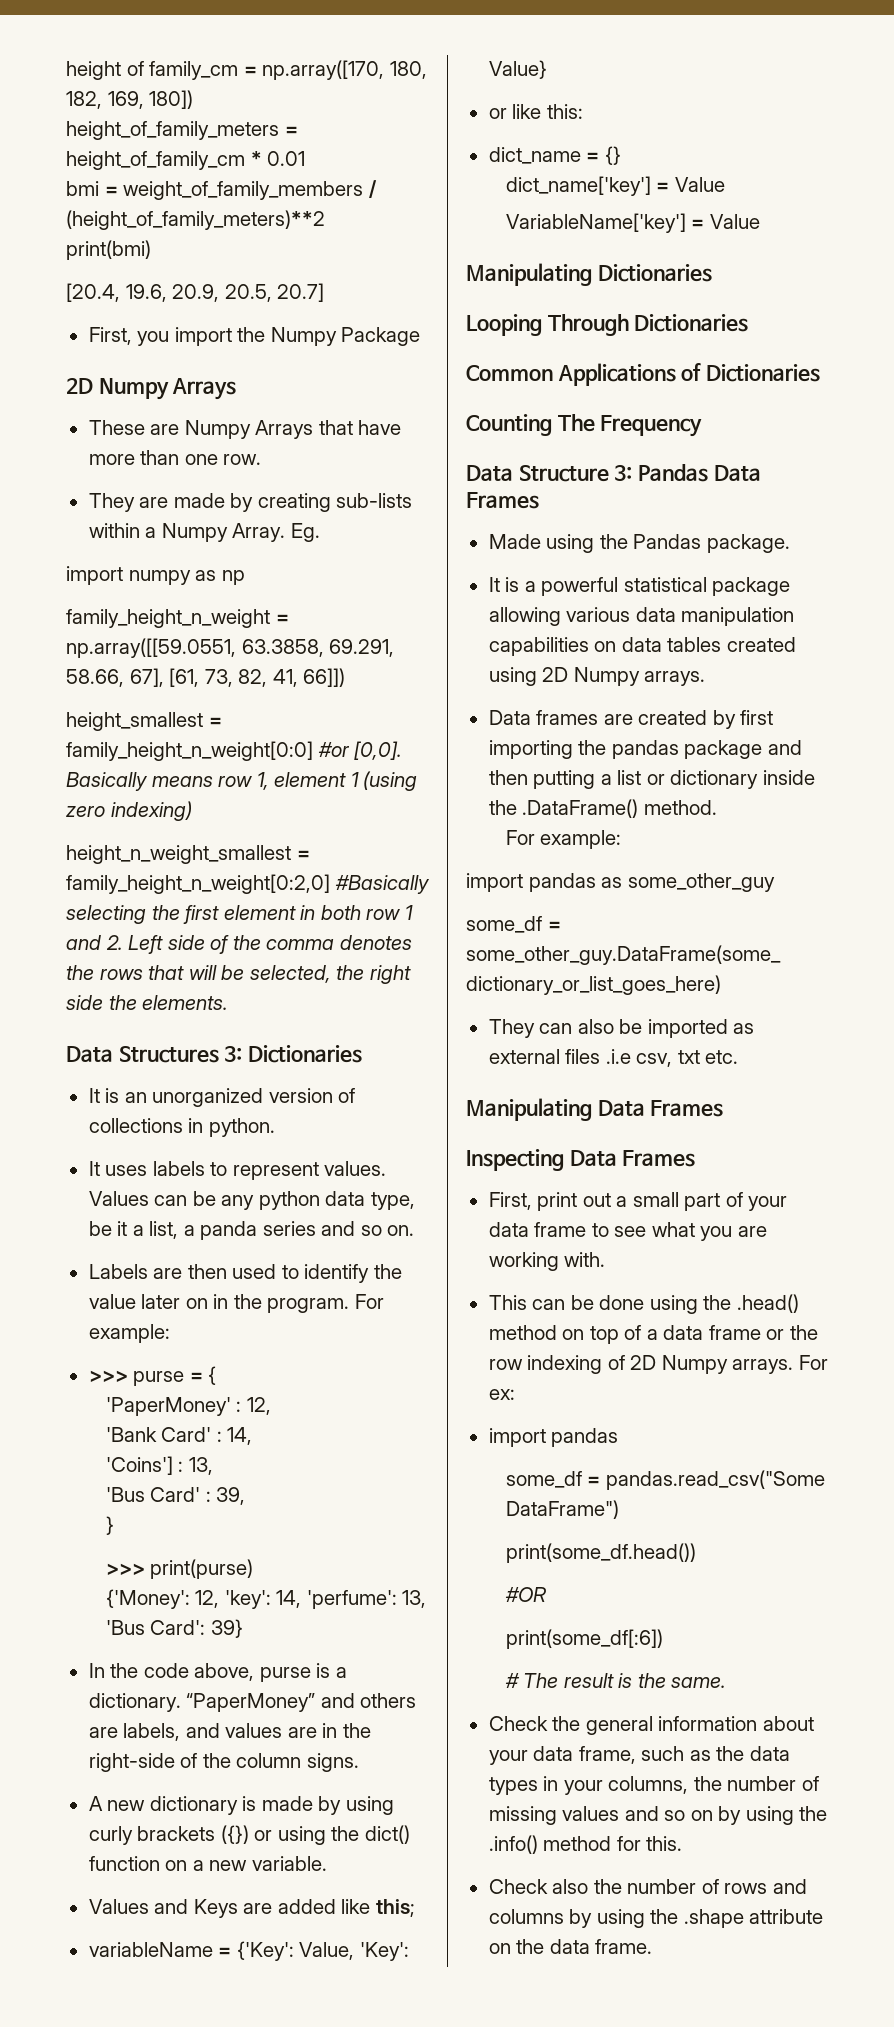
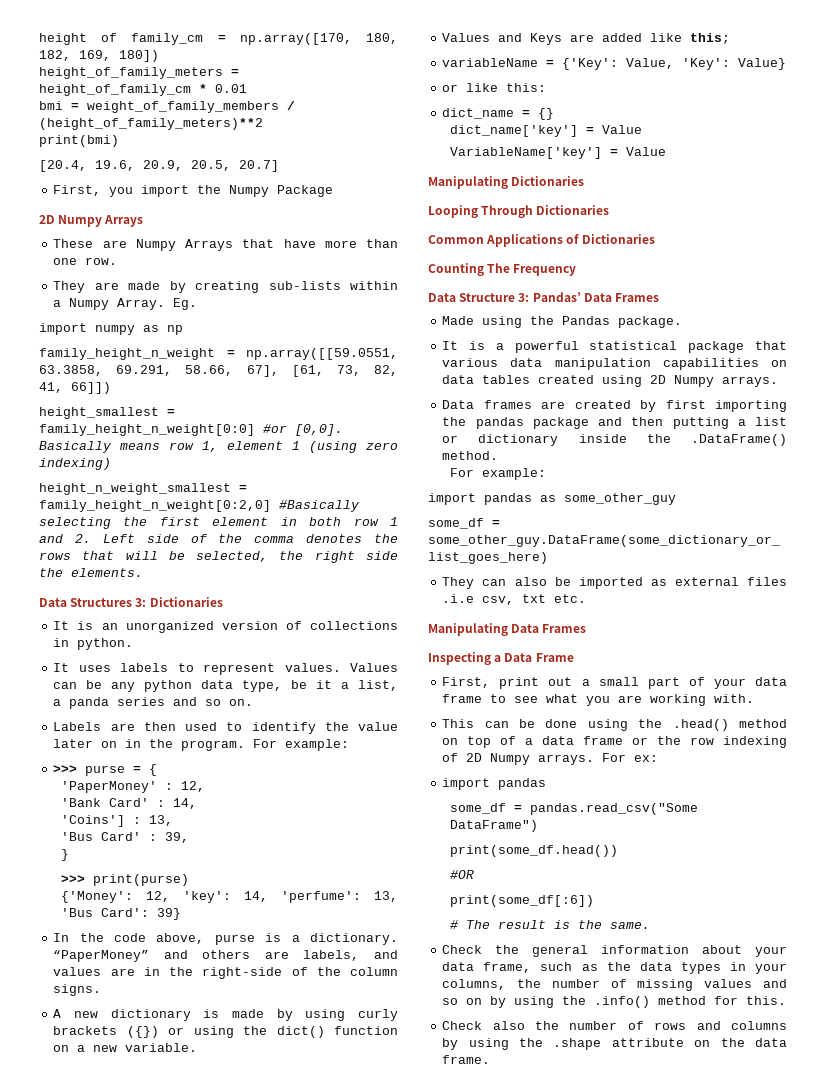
- Data Structure 3: Pandas Data Frames
+ Data Structure 3: Pandas’ Data Frames
- It is a powerful statistical package allowing various data manipulation capabilities on data tables created using 2D Numpy arrays.
+ It is a powerful statistical package that various data manipulation capabilities on data tables created using 2D Numpy arrays.
- Inspecting Data Frames
+ Inspecting a Data Frame

